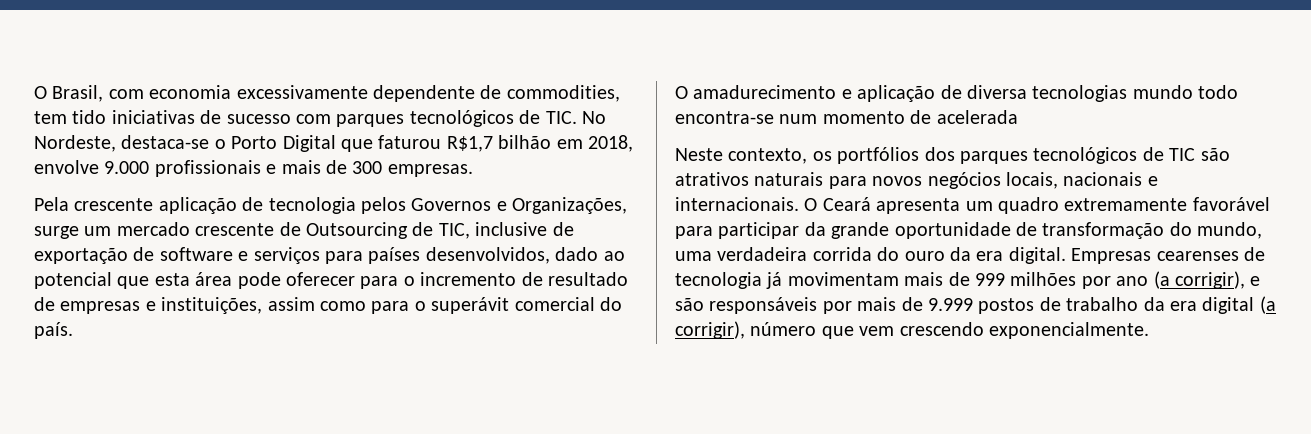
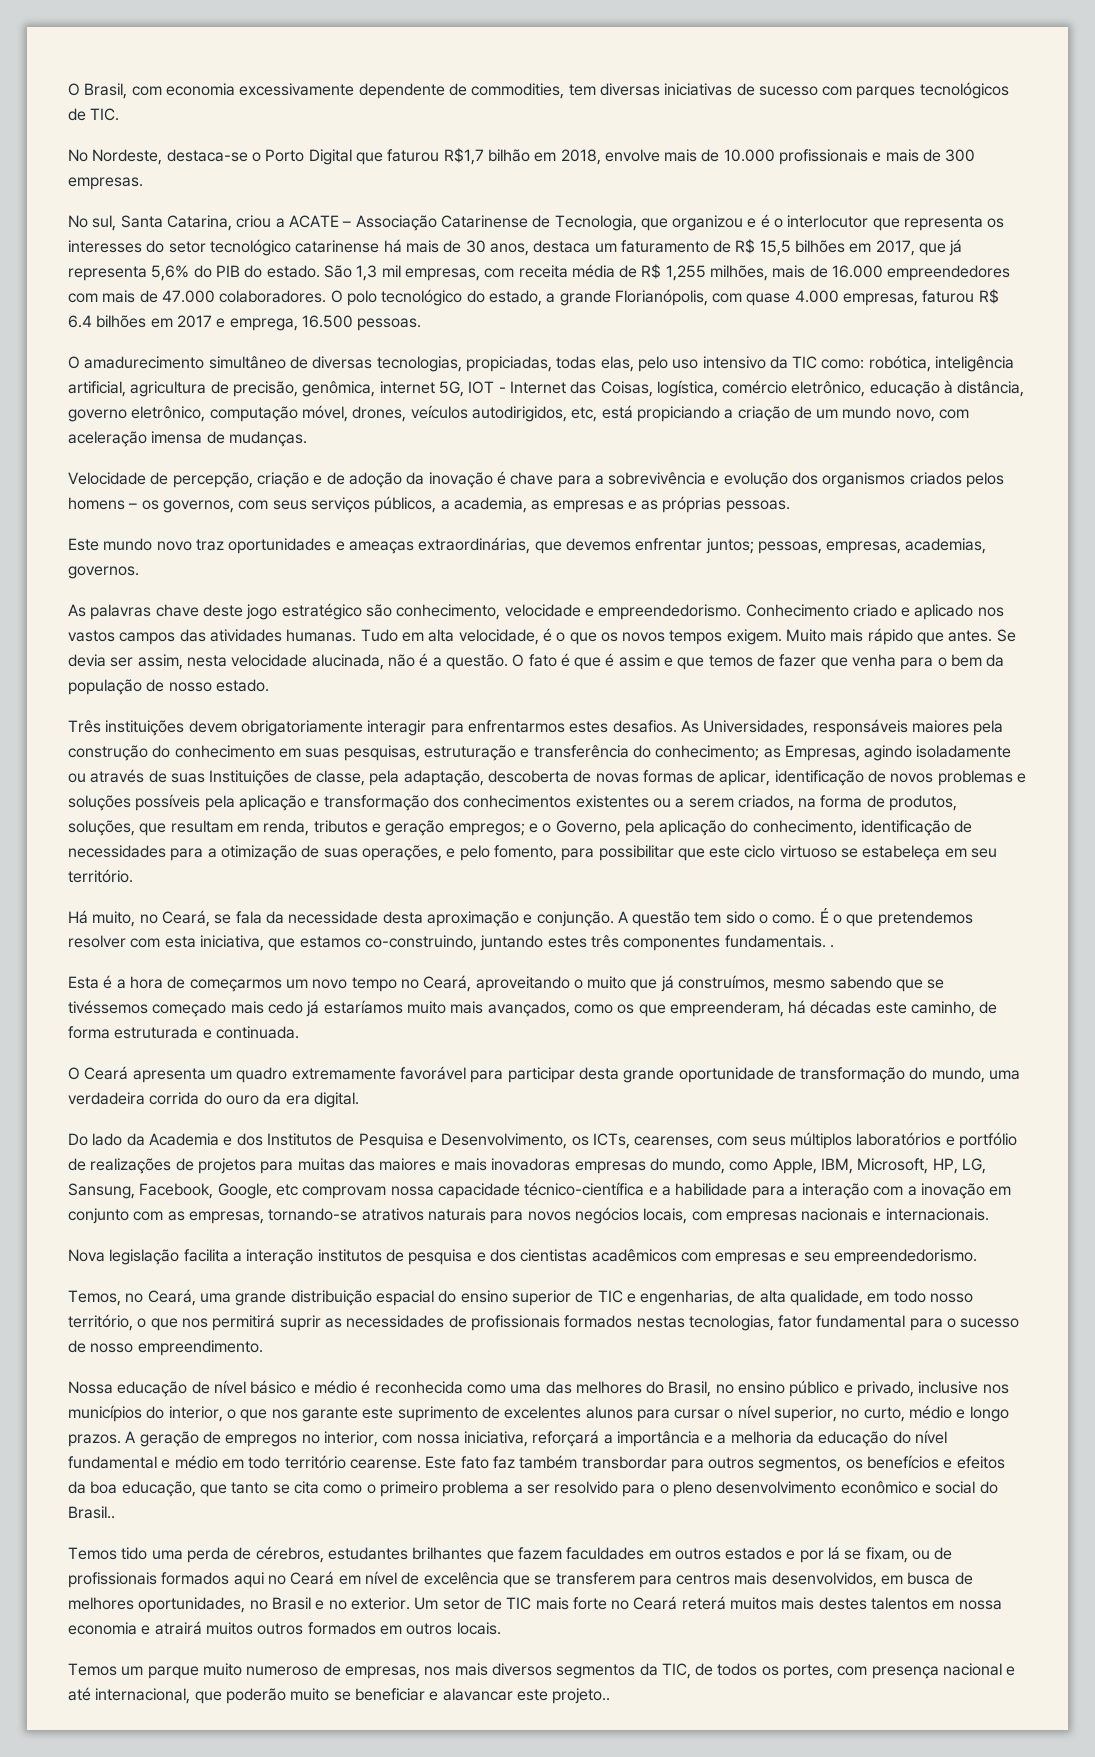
- O Brasil, com economia excessivamente dependente de commodities, tem tido iniciativas de sucesso com parques tecnológicos de TIC. No Nordeste, destaca-se o Porto Digital que faturou R$1,7 bilhão em 2018, envolve 9.000 profissionais e mais de 300 empresas.
+ O Brasil, com economia excessivamente dependente de commodities, tem diversas iniciativas de sucesso com parques tecnológicos de TIC.
+ No Nordeste, destaca-se o Porto Digital que faturou R$1,7 bilhão em 2018, envolve mais de 10.000 profissionais e mais de 300 empresas.
- Pela crescente aplicação de tecnologia pelos Governos e Organizações, surge um mercado crescente de Outsourcing de TIC, inclusive de exportação de software e serviços para países desenvolvidos, dado ao potencial que esta área pode oferecer para o incremento de resultado de empresas e instituições, assim como para o superávit comercial do país.
- O amadurecimento e aplicação de diversa tecnologias mundo todo encontra-se num momento de acelerada
- Neste contexto, os portfólios dos parques tecnológicos de TIC são atrativos naturais para novos negócios locais, nacionais e internacionais. O Ceará apresenta um quadro extremamente favorável para participar da grande oportunidade de transformação do mundo, uma verdadeira corrida do ouro da era digital. Empresas cearenses de tecnologia já movimentam mais de 999 milhões por ano (a corrigir), e são responsáveis por mais de 9.999 postos de trabalho da era digital (a corrigir), número que vem crescendo exponencialmente.
+ No sul, Santa Catarina, criou a ACATE – Associação Catarinense de Tecnologia, que organizou e é o interlocutor que representa os interesses do setor tecnológico catarinense há mais de 30 anos, destaca um faturamento de R$ 15,5 bilhões em 2017, que já representa 5,6% do PIB do estado. São 1,3 mil empresas, com receita média de R$ 1,255 milhões, mais de 16.000 empreendedores com mais de 47.000 colaboradores. O polo tecnológico do estado, a grande Florianópolis, com quase 4.000 empresas, faturou R$ 6.4 bilhões em 2017 e emprega, 16.500 pessoas.
+ O amadurecimento simultâneo de diversas tecnologias, propiciadas, todas elas, pelo uso intensivo da TIC como: robótica, inteligência artificial, agricultura de precisão, genômica, internet 5G, IOT - Internet das Coisas, logística, comércio eletrônico, educação à distância, governo eletrônico, computação móvel, drones, veículos autodirigidos, etc, está propiciando a criação de um mundo novo, com aceleração imensa de mudanças.
+ Velocidade de percepção, criação e de adoção da inovação é chave para a sobrevivência e evolução dos organismos criados pelos homens – os governos, com seus serviços públicos, a academia, as empresas e as próprias pessoas.
+ Este mundo novo traz oportunidades e ameaças extraordinárias, que devemos enfrentar juntos; pessoas, empresas, academias, governos.
+ As palavras chave deste jogo estratégico são conhecimento, velocidade e empreendedorismo. Conhecimento criado e aplicado nos vastos campos das atividades humanas. Tudo em alta velocidade, é o que os novos tempos exigem. Muito mais rápido que antes. Se devia ser assim, nesta velocidade alucinada, não é a questão. O fato é que é assim e que temos de fazer que venha para o bem da população de nosso estado.
+ Três instituições devem obrigatoriamente interagir para enfrentarmos estes desafios. As Universidades, responsáveis maiores pela construção do conhecimento em suas pesquisas, estruturação e transferência do conhecimento; as Empresas, agindo isoladamente ou através de suas Instituições de classe, pela adaptação, descoberta de novas formas de aplicar, identificação de novos problemas e soluções possíveis pela aplicação e transformação dos conhecimentos existentes ou a serem criados, na forma de produtos, soluções, que resultam em renda, tributos e geração empregos; e o Governo, pela aplicação do conhecimento, identificação de necessidades para a otimização de suas operações, e pelo fomento, para possibilitar que este ciclo virtuoso se estabeleça em seu território.
+ Há muito, no Ceará, se fala da necessidade desta aproximação e conjunção. A questão tem sido o como. É o que pretendemos resolver com esta iniciativa, que estamos co-construindo, juntando estes três componentes fundamentais. .
+ Esta é a hora de começarmos um novo tempo no Ceará, aproveitando o muito que já construímos, mesmo sabendo que se tivéssemos começado mais cedo já estaríamos muito mais avançados, como os que empreenderam, há décadas este caminho, de forma estruturada e continuada.
+ O Ceará apresenta um quadro extremamente favorável para participar desta grande oportunidade de transformação do mundo, uma verdadeira corrida do ouro da era digital.
+ Do lado da Academia e dos Institutos de Pesquisa e Desenvolvimento, os ICTs, cearenses, com seus múltiplos laboratórios e portfólio de realizações de projetos para muitas das maiores e mais inovadoras empresas do mundo, como Apple, IBM, Microsoft, HP, LG, Sansung, Facebook, Google, etc comprovam nossa capacidade técnico-científica e a habilidade para a interação com a inovação em conjunto com as empresas, tornando-se atrativos naturais para novos negócios locais, com empresas nacionais e internacionais.
+ Nova legislação facilita a interação institutos de pesquisa e dos cientistas acadêmicos com empresas e seu empreendedorismo.
+ Temos, no Ceará, uma grande distribuição espacial do ensino superior de TIC e engenharias, de alta qualidade, em todo nosso território, o que nos permitirá suprir as necessidades de profissionais formados nestas tecnologias, fator fundamental para o sucesso de nosso empreendimento.
+ Nossa educação de nível básico e médio é reconhecida como uma das melhores do Brasil, no ensino público e privado, inclusive nos municípios do interior, o que nos garante este suprimento de excelentes alunos para cursar o nível superior, no curto, médio e longo prazos. A geração de empregos no interior, com nossa iniciativa, reforçará a importância e a melhoria da educação do nível fundamental e médio em todo território cearense. Este fato faz também transbordar para outros segmentos, os benefícios e efeitos da boa educação, que tanto se cita como o primeiro problema a ser resolvido para o pleno desenvolvimento econômico e social do Brasil..
+ Temos tido uma perda de cérebros, estudantes brilhantes que fazem faculdades em outros estados e por lá se fixam, ou de profissionais formados aqui no Ceará em nível de excelência que se transferem para centros mais desenvolvidos, em busca de melhores oportunidades, no Brasil e no exterior. Um setor de TIC mais forte no Ceará reterá muitos mais destes talentos em nossa economia e atrairá muitos outros formados em outros locais.
+ Temos um parque muito numeroso de empresas, nos mais diversos segmentos da TIC, de todos os portes, com presença nacional e até internacional, que poderão muito se beneficiar e alavancar este projeto..

